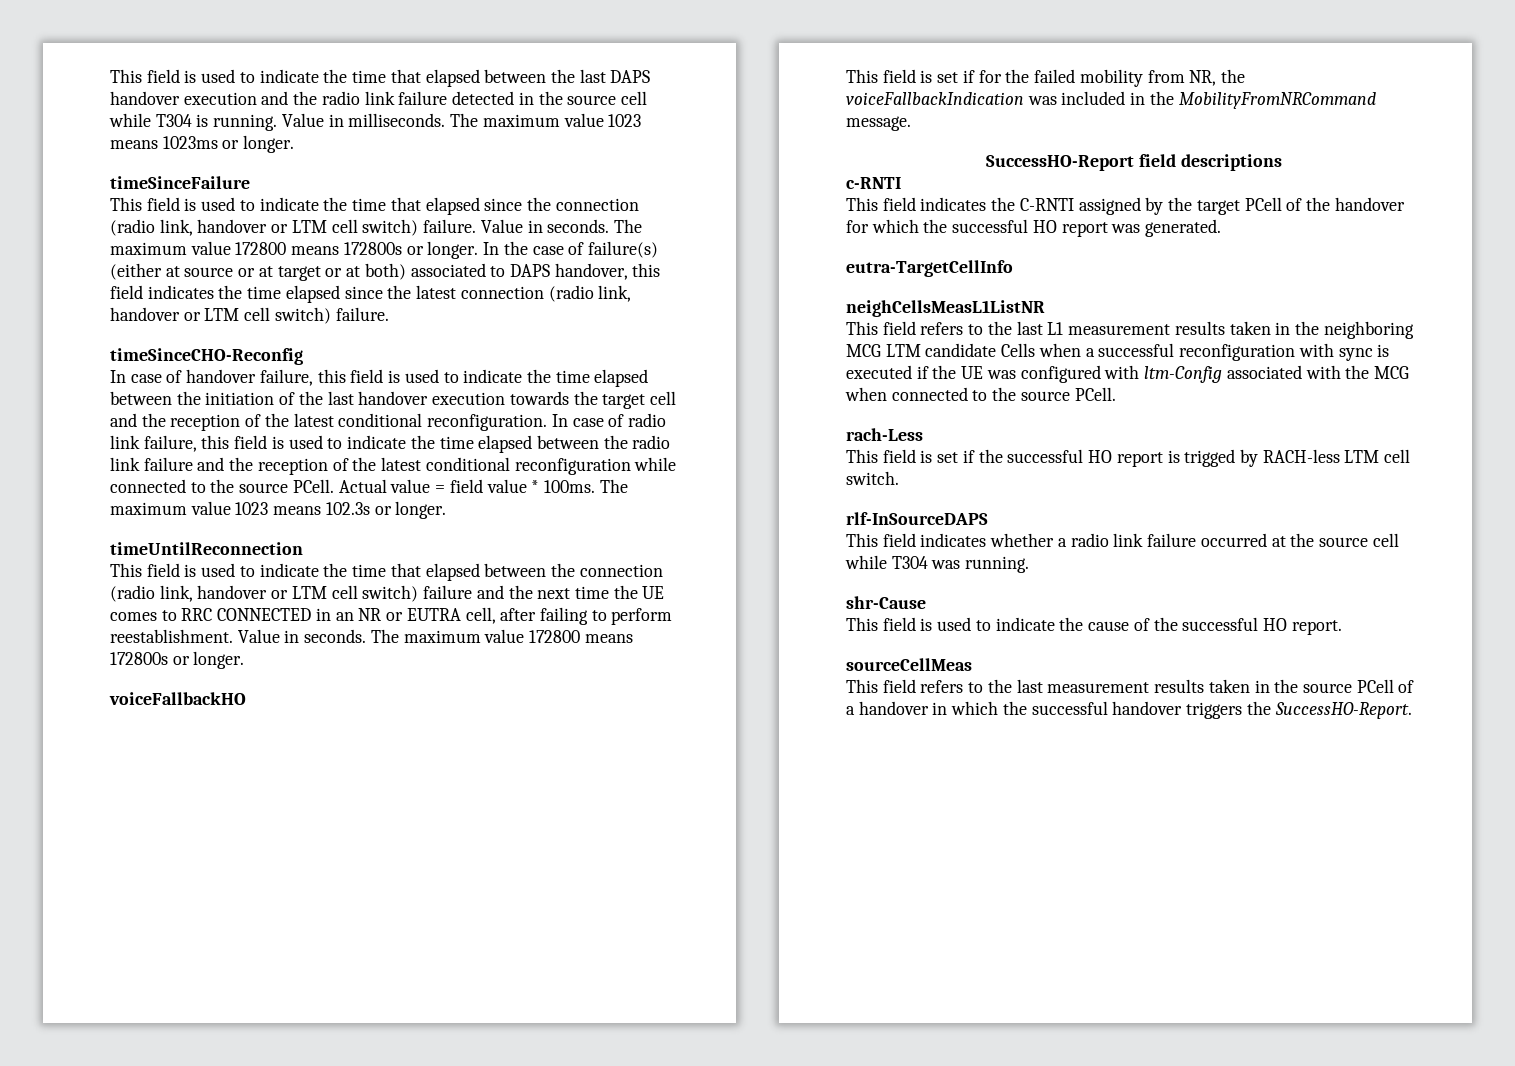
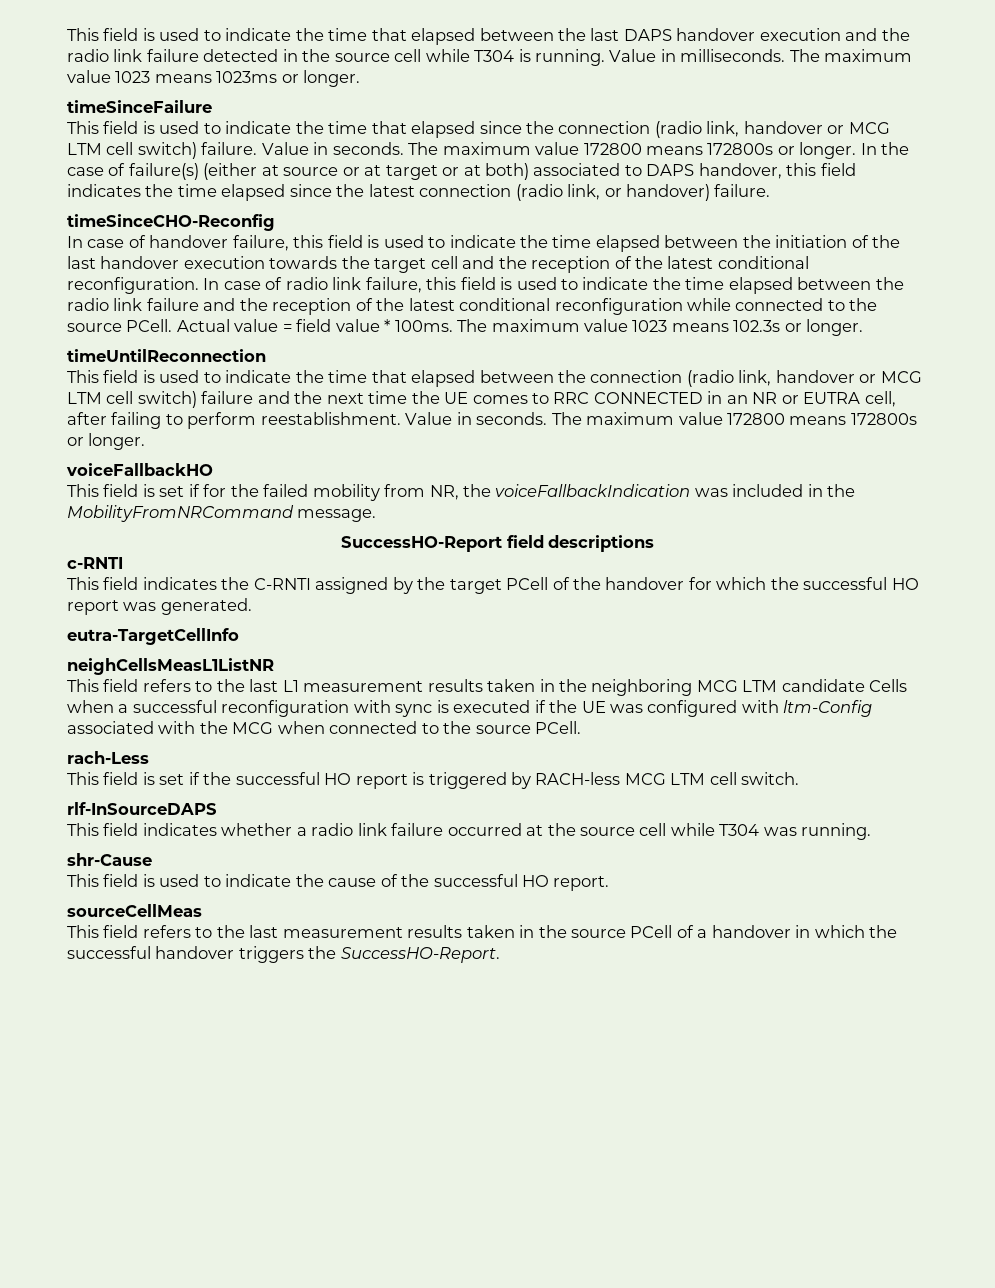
- This field is used to indicate the time that elapsed since the connection (radio link, handover or LTM cell switch) failure.
+ This field is used to indicate the time that elapsed since the connection (radio link, handover or MCG LTM cell switch) failure.
- In the case of failure(s) (either at source or at target or at both) associated to DAPS handover, this field indicates the time elapsed since the latest connection (radio link, handover or LTM cell switch) failure.
+ In the case of failure(s) (either at source or at target or at both) associated to DAPS handover, this field indicates the time elapsed since the latest connection (radio link, or handover) failure.
- This field is used to indicate the time that elapsed between the connection (radio link, handover or LTM cell switch) failure and the next time the UE comes to RRC CONNECTED in an NR or EUTRA cell, after failing to perform reestablishment.
+ This field is used to indicate the time that elapsed between the connection (radio link, handover or MCG LTM cell switch) failure and the next time the UE comes to RRC CONNECTED in an NR or EUTRA cell, after failing to perform reestablishment.
- This field is set if the successful HO report is trigged by RACH-less LTM cell switch.
+ This field is set if the successful HO report is triggered by RACH-less MCG LTM cell switch.

